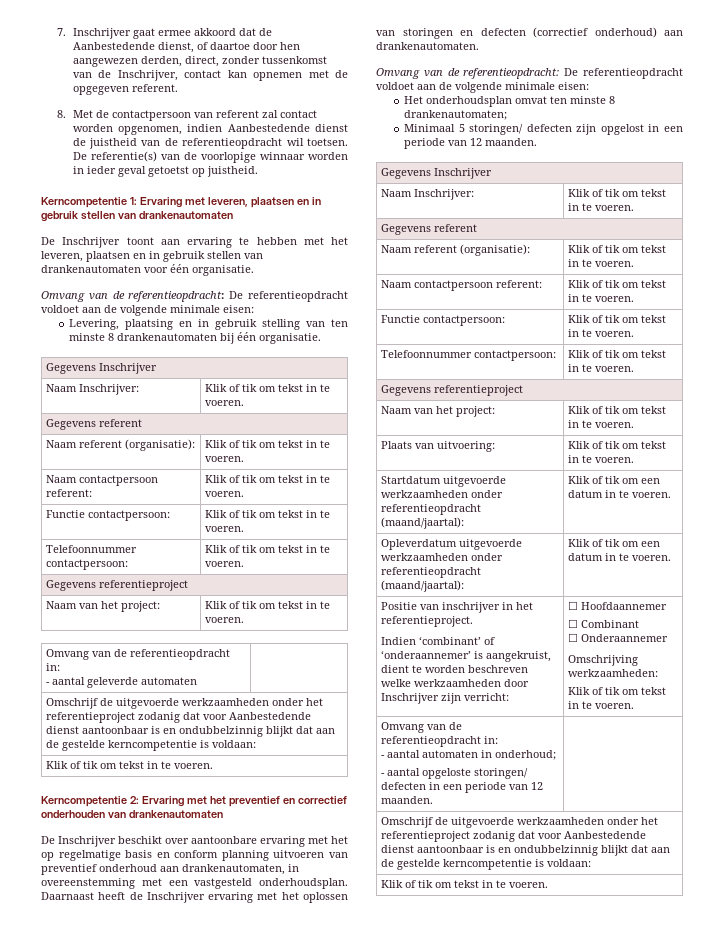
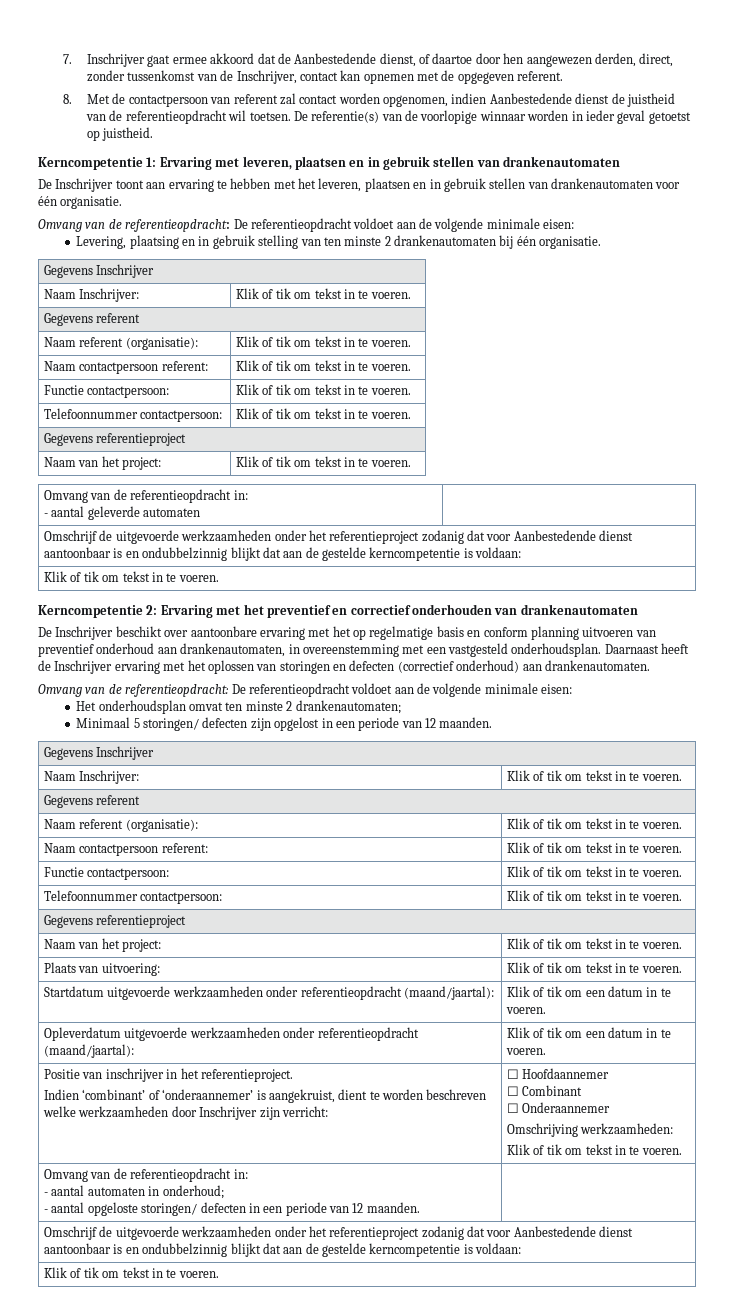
- Levering, plaatsing en in gebruik stelling van ten minste 8 drankenautomaten bij één organisatie.
+ Levering, plaatsing en in gebruik stelling van ten minste 2 drankenautomaten bij één organisatie.
- Het onderhoudsplan omvat ten minste 8 drankenautomaten;
+ Het onderhoudsplan omvat ten minste 2 drankenautomaten;

